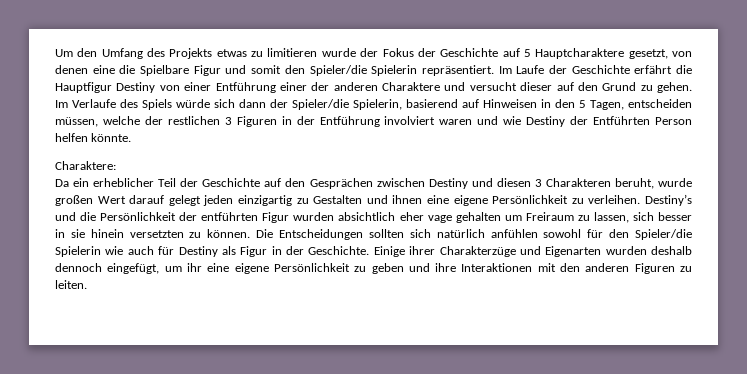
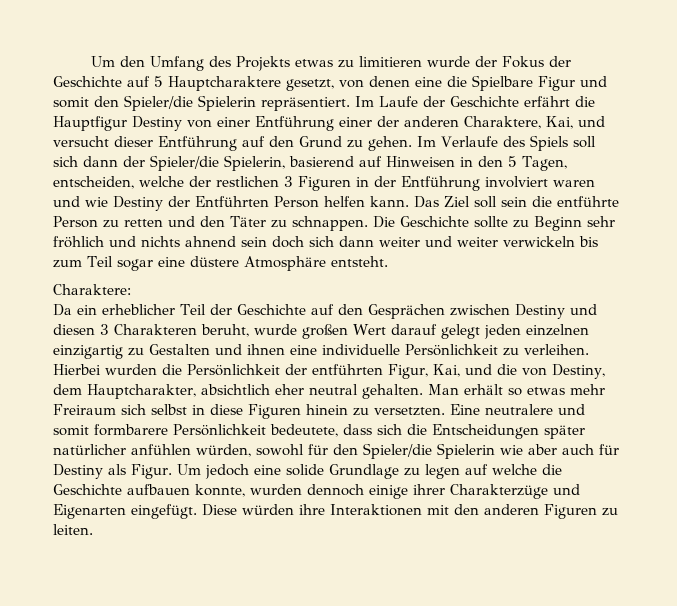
- Im Laufe der Geschichte erfährt die Hauptfigur Destiny von einer Entführung einer der anderen Charaktere und versucht dieser auf den Grund zu gehen.
+ Im Laufe der Geschichte erfährt die Hauptfigur Destiny von einer Entführung einer der anderen Charaktere, Kai, und versucht dieser Entführung auf den Grund zu gehen.
- Im Verlaufe des Spiels würde sich dann der Spieler/die Spielerin, basierend auf Hinweisen in den 5 Tagen, entscheiden müssen, welche der restlichen 3 Figuren in der Entführung involviert waren und wie Destiny der Entführten Person helfen könnte.
+ Im Verlaufe des Spiels soll sich dann der Spieler/die Spielerin, basierend auf Hinweisen in den 5 Tagen, entscheiden, welche der restlichen 3 Figuren in der Entführung involviert waren und wie Destiny der Entführten Person helfen kann. Das Ziel soll sein die entführte Person zu retten und den Täter zu schnappen. Die Geschichte sollte zu Beginn sehr fröhlich und nichts ahnend sein doch sich dann weiter und weiter verwickeln bis zum Teil sogar eine düstere Atmosphäre entsteht.
- Da ein erheblicher Teil der Geschichte auf den Gesprächen zwischen Destiny und diesen 3 Charakteren beruht, wurde großen Wert darauf gelegt jeden einzigartig zu Gestalten und ihnen eine eigene Persönlichkeit zu verleihen.
+ Da ein erheblicher Teil der Geschichte auf den Gesprächen zwischen Destiny und diesen 3 Charakteren beruht, wurde großen Wert darauf gelegt jeden einzelnen einzigartig zu Gestalten und ihnen eine individuelle Persönlichkeit zu verleihen.
- Destiny’s und die Persönlichkeit der entführten Figur wurden absichtlich eher vage gehalten um Freiraum zu lassen, sich besser in sie hinein versetzten zu können. Die Entscheidungen sollten sich natürlich anfühlen sowohl für den Spieler/die Spielerin wie auch für Destiny als Figur in der Geschichte. Einige ihrer Charakterzüge und Eigenarten wurden deshalb dennoch eingefügt, um ihr eine eigene Persönlichkeit zu geben und ihre Interaktionen mit den anderen Figuren zu leiten.
+ Hierbei wurden die Persönlichkeit der entführten Figur, Kai, und die von Destiny, dem Hauptcharakter, absichtlich eher neutral gehalten. Man erhält so etwas mehr Freiraum sich selbst in diese Figuren hinein zu versetzten. Eine neutralere und somit formbarere Persönlichkeit bedeutete, dass sich die Entscheidungen später natürlicher anfühlen würden, sowohl für den Spieler/die Spielerin wie aber auch für Destiny als Figur. Um jedoch eine solide Grundlage zu legen auf welche die Geschichte aufbauen konnte, wurden dennoch einige ihrer Charakterzüge und Eigenarten eingefügt. Diese würden ihre Interaktionen mit den anderen Figuren zu leiten.

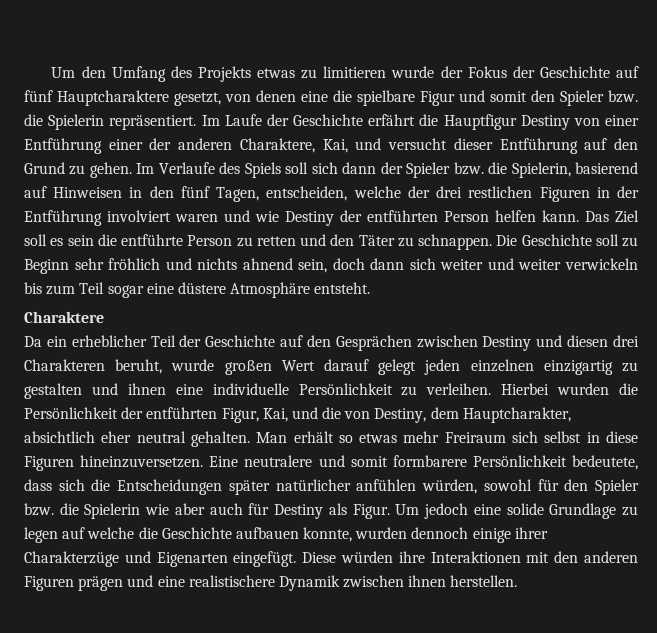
- Um den Umfang des Projekts etwas zu limitieren wurde der Fokus der Geschichte auf 5 Hauptcharaktere gesetzt, von denen eine die Spielbare Figur und somit den Spieler/die Spielerin repräsentiert.
+ Um den Umfang des Projekts etwas zu limitieren wurde der Fokus der Geschichte auf fünf Hauptcharaktere gesetzt, von denen eine die spielbare Figur und somit den Spieler bzw. die Spielerin repräsentiert.
- Im Verlaufe des Spiels soll sich dann der Spieler/die Spielerin, basierend auf Hinweisen in den 5 Tagen, entscheiden, welche der restlichen 3 Figuren in der Entführung involviert waren und wie Destiny der Entführten Person helfen kann.
+ Im Verlaufe des Spiels soll sich dann der Spieler bzw. die Spielerin, basierend auf Hinweisen in den fünf Tagen, entscheiden, welche der drei restlichen Figuren in der Entführung involviert waren und wie Destiny der entführten Person helfen kann.
- Das Ziel soll sein die entführte Person zu retten und den Täter zu schnappen.
+ Das Ziel soll es sein die entführte Person zu retten und den Täter zu schnappen.
- Die Geschichte sollte zu Beginn sehr fröhlich und nichts ahnend sein doch sich dann weiter und weiter verwickeln bis zum Teil sogar eine düstere Atmosphäre entsteht.
+ Die Geschichte soll zu Beginn sehr fröhlich und nichts ahnend sein, doch dann sich weiter und weiter verwickeln bis zum Teil sogar eine düstere Atmosphäre entsteht.
- Charaktere:
+ Charaktere
- Da ein erheblicher Teil der Geschichte auf den Gesprächen zwischen Destiny und diesen 3 Charakteren beruht, wurde großen Wert darauf gelegt jeden einzelnen einzigartig zu Gestalten und ihnen eine individuelle Persönlichkeit zu verleihen.
+ Da ein erheblicher Teil der Geschichte auf den Gesprächen zwischen Destiny und diesen drei Charakteren beruht, wurde großen Wert darauf gelegt jeden einzelnen einzigartig zu gestalten und ihnen eine individuelle Persönlichkeit zu verleihen.
- Man erhält so etwas mehr Freiraum sich selbst in diese Figuren hinein zu versetzten.
+ Man erhält so etwas mehr Freiraum sich selbst in diese Figuren hineinzuversetzen.
- Eine neutralere und somit formbarere Persönlichkeit bedeutete, dass sich die Entscheidungen später natürlicher anfühlen würden, sowohl für den Spieler/die Spielerin wie aber auch für Destiny als Figur.
+ Eine neutralere und somit formbarere Persönlichkeit bedeutete, dass sich die Entscheidungen später natürlicher anfühlen würden, sowohl für den Spieler bzw. die Spielerin wie aber auch für Destiny als Figur.
- Diese würden ihre Interaktionen mit den anderen Figuren zu leiten.
+ Diese würden ihre Interaktionen mit den anderen Figuren prägen und eine realistischere Dynamik zwischen ihnen herstellen.

